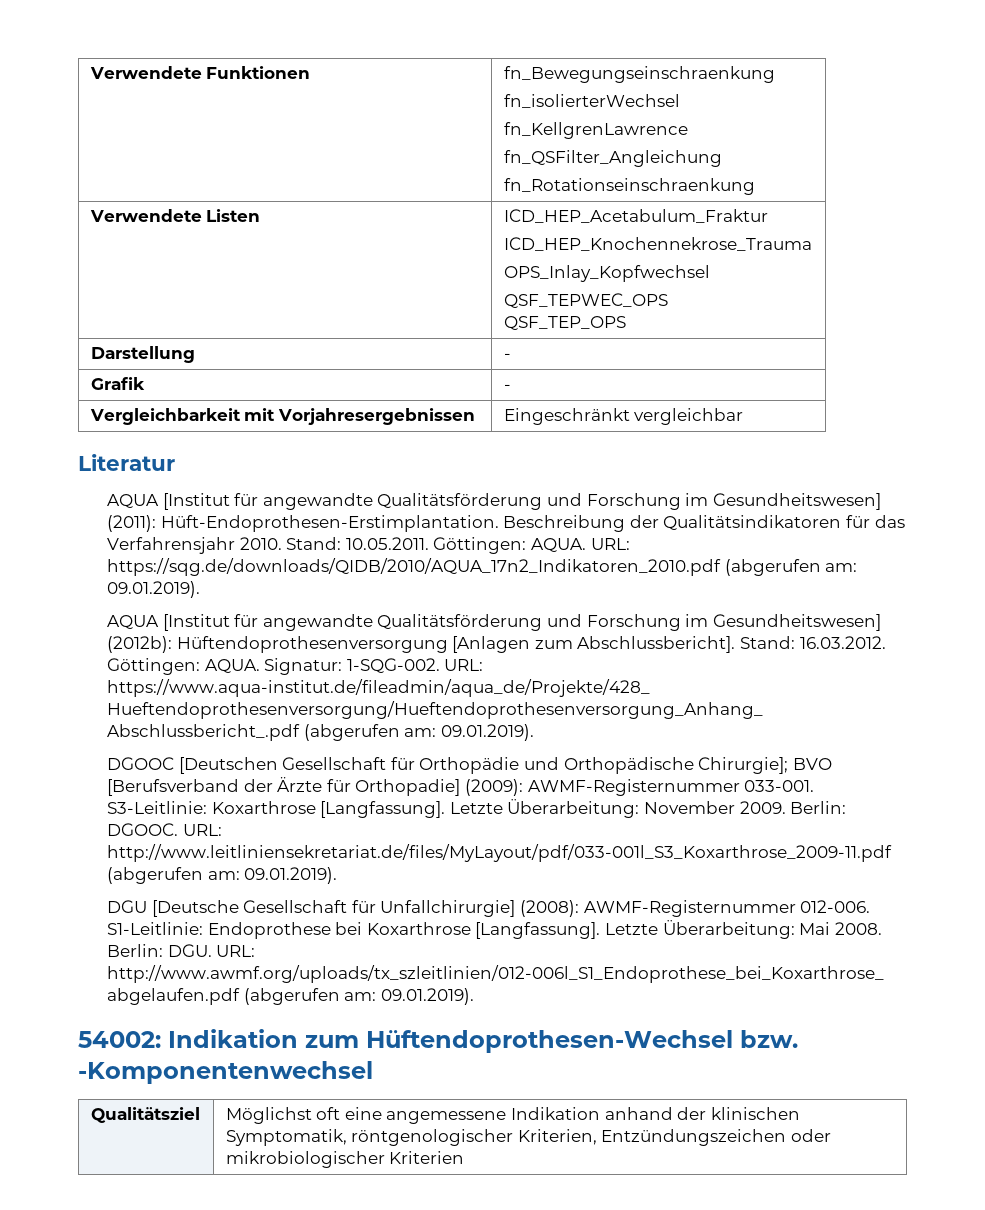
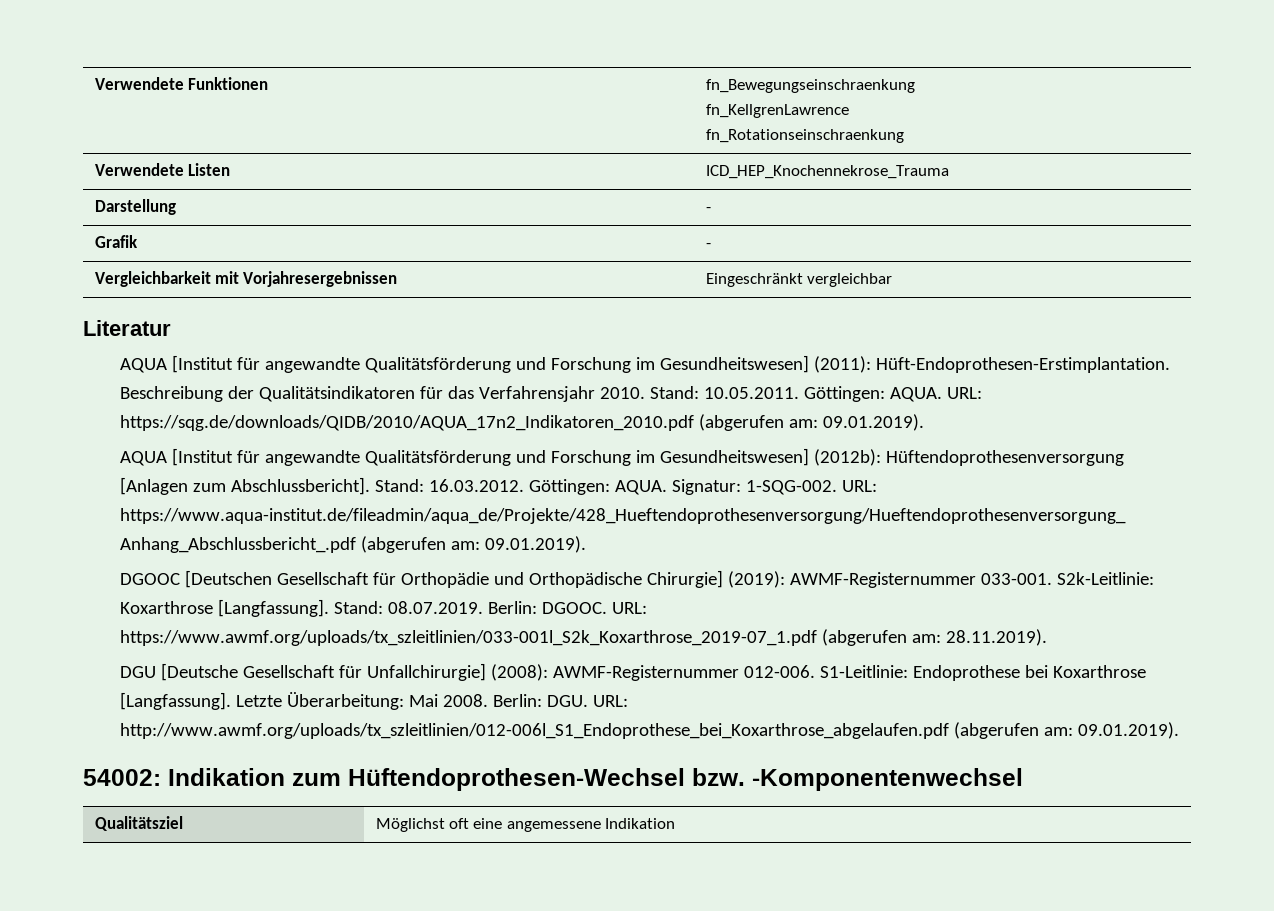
  Verwendete Funktionen | fn_Bewegungseinschraenkung
- fn_isolierterWechsel
  fn_KellgrenLawrence
- fn_QSFilter_Angleichung
- Verwendete Listen | ICD_HEP_Acetabulum_Fraktur
- ICD_HEP_Knochennekrose_Trauma
- OPS_Inlay_Kopfwechsel
- QSF_TEPWEC_OPS
- QSF_TEP_OPS
+ Verwendete Listen | ICD_HEP_Knochennekrose_Trauma
- DGOOC [Deutschen Gesellschaft für Orthopädie und Orthopädische Chirurgie]; BVO [Berufsverband der Ärzte für Orthopadie] (2009): AWMF-Registernummer 033-001.
+ DGOOC [Deutschen Gesellschaft für Orthopädie und Orthopädische Chirurgie] (2019): AWMF-Registernummer 033-001.
- S3-Leitlinie: Koxarthrose [Langfassung]. Letzte Überarbeitung: November 2009. Berlin: DGOOC.
+ S2k-Leitlinie: Koxarthrose [Langfassung]. Stand: 08.07.2019. Berlin: DGOOC.
- URL: http://www.leitliniensekretariat.de/files/MyLayout/pdf/033-001l_S3_Koxarthrose_2009-11.pdf (abgerufen am: 09.01.2019).
+ URL: https://www.awmf.org/uploads/tx_szleitlinien/033-001l_S2k_Koxarthrose_2019-07_1.pdf (abgerufen am: 28.11.2019).
- Qualitätsziel | Möglichst oft eine angemessene Indikation anhand der klinischen Symptomatik, röntgenologischer Kriterien, Entzündungszeichen oder mikrobiologischer Kriterien
+ Qualitätsziel | Möglichst oft eine angemessene Indikation

